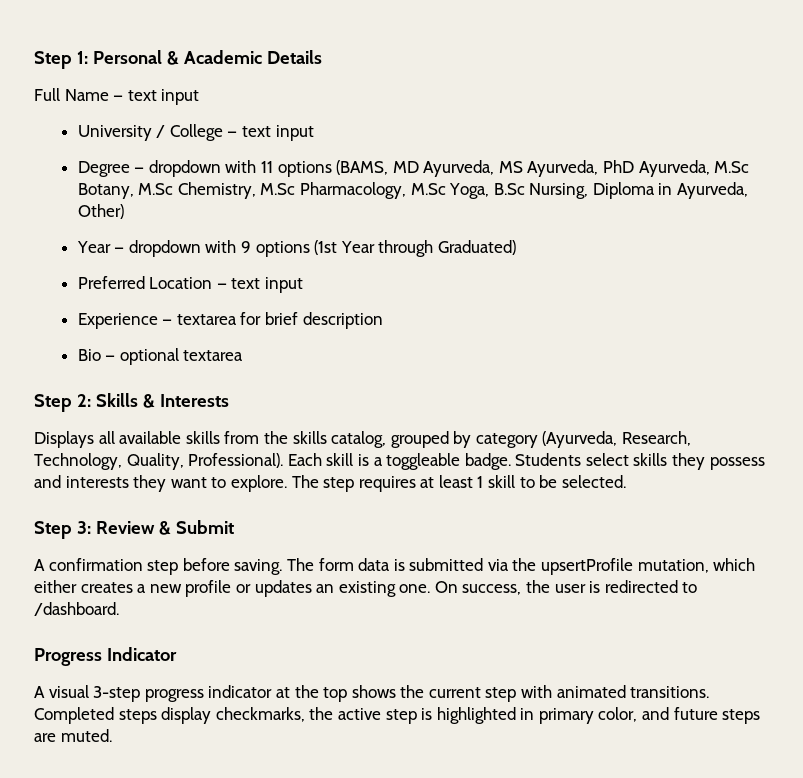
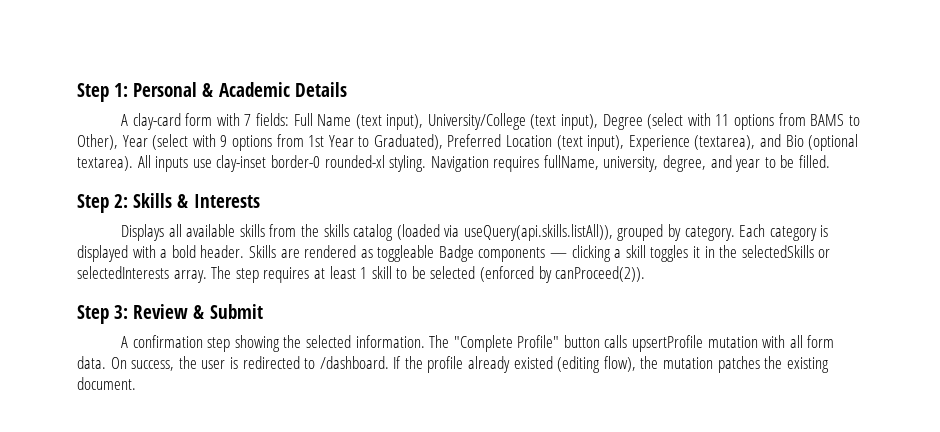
- Full Name — text input
- University / College — text input
- Degree — dropdown with 11 options (BAMS, MD Ayurveda, MS Ayurveda, PhD Ayurveda, M.Sc Botany, M.Sc Chemistry, M.Sc Pharmacology, M.Sc Yoga, B.Sc Nursing, Diploma in Ayurveda, Other)
- Year — dropdown with 9 options (1st Year through Graduated)
- Preferred Location — text input
- Experience — textarea for brief description
- Bio — optional textarea
+ A clay-card form with 7 fields: Full Name (text input), University/College (text input), Degree (select with 11 options from BAMS to Other), Year (select with 9 options from 1st Year to Graduated), Preferred Location (text input), Experience (textarea), and Bio (optional textarea). All inputs use clay-inset border-0 rounded-xl styling. Navigation requires fullName, university, degree, and year to be filled.
- Displays all available skills from the skills catalog, grouped by category (Ayurveda, Research, Technology, Quality, Professional). Each skill is a toggleable badge. Students select skills they possess and interests they want to explore.
+ Displays all available skills from the skills catalog (loaded via useQuery(api.skills.listAll)), grouped by category. Each category is displayed with a bold header. Skills are rendered as toggleable Badge components — clicking a skill toggles it in the selectedSkills or selectedInterests array.
- The step requires at least 1 skill to be selected.
+ The step requires at least 1 skill to be selected (enforced by canProceed(2)).
- A confirmation step before saving. The form data is submitted via the upsertProfile mutation, which either creates a new profile or updates an existing one.
+ A confirmation step showing the selected information. The "Complete Profile" button calls upsertProfile mutation with all form data.
- On success, the user is redirected to /dashboard.
- Progress Indicator
- A visual 3-step progress indicator at the top shows the current step with animated transitions. Completed steps display checkmarks, the active step is highlighted in primary color, and future steps are muted.
+ On success, the user is redirected to /dashboard. If the profile already existed (editing flow), the mutation patches the existing document.

